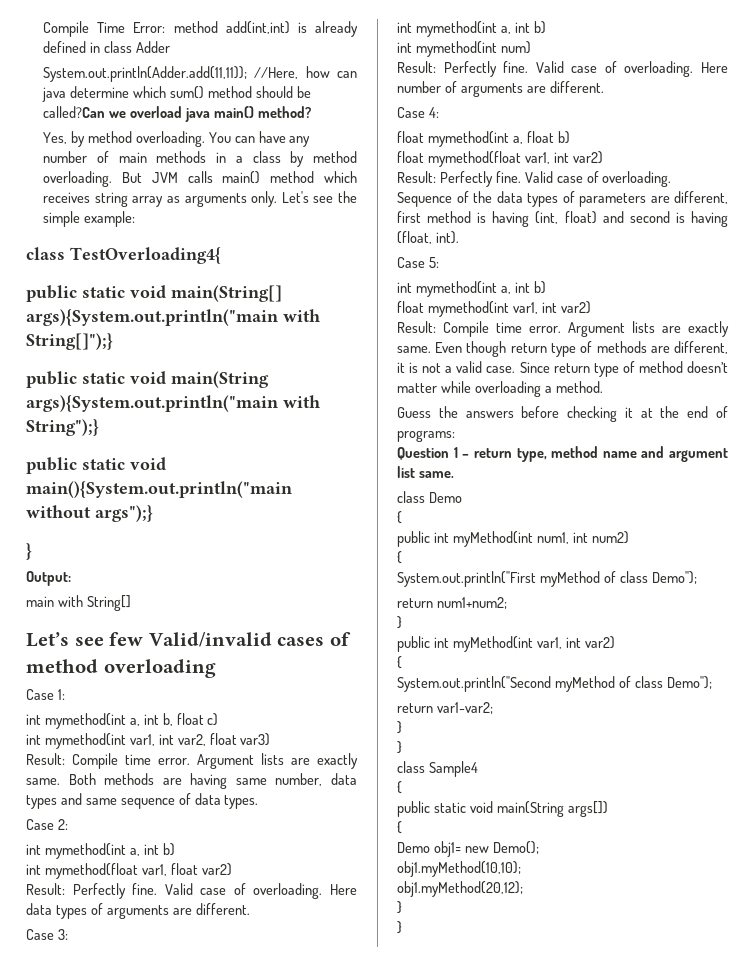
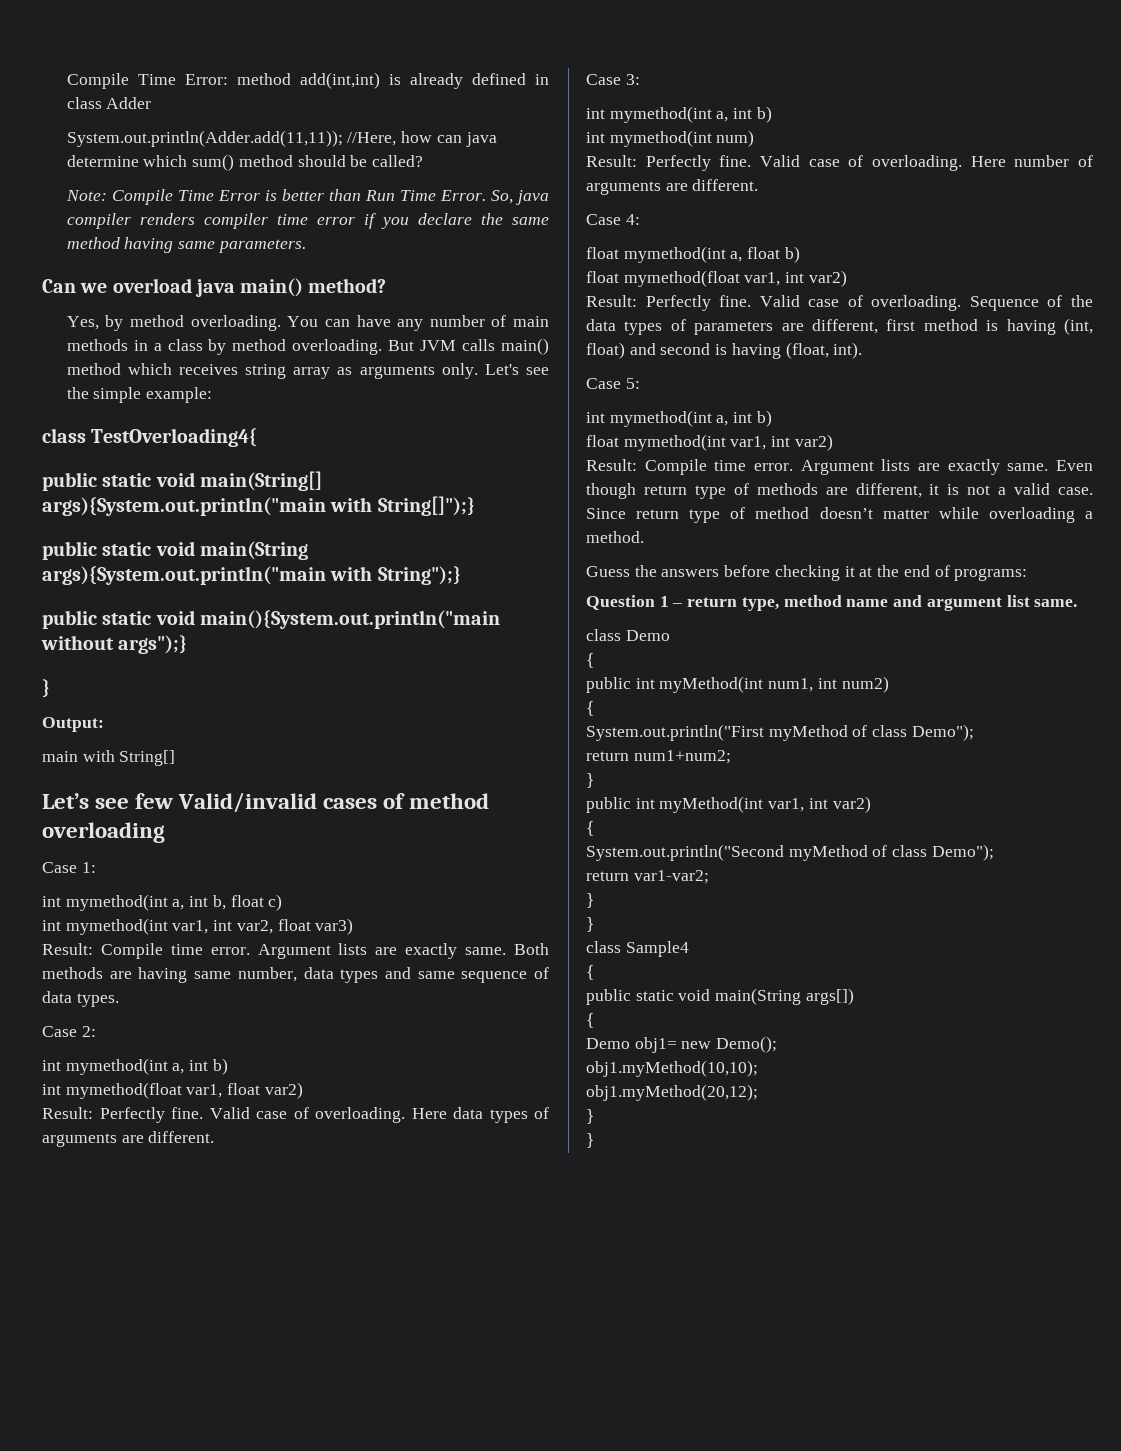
- System.out.println(Adder.add(11,11)); //Here, how can java determine which sum() method should be called?Can we overload java main() method?
+ System.out.println(Adder.add(11,11)); //Here, how can java determine which sum() method should be called?
+ Note: Compile Time Error is better than Run Time Error. So, java compiler renders compiler time error if you declare the same method having same parameters.
+ Can we overload java main() method?

